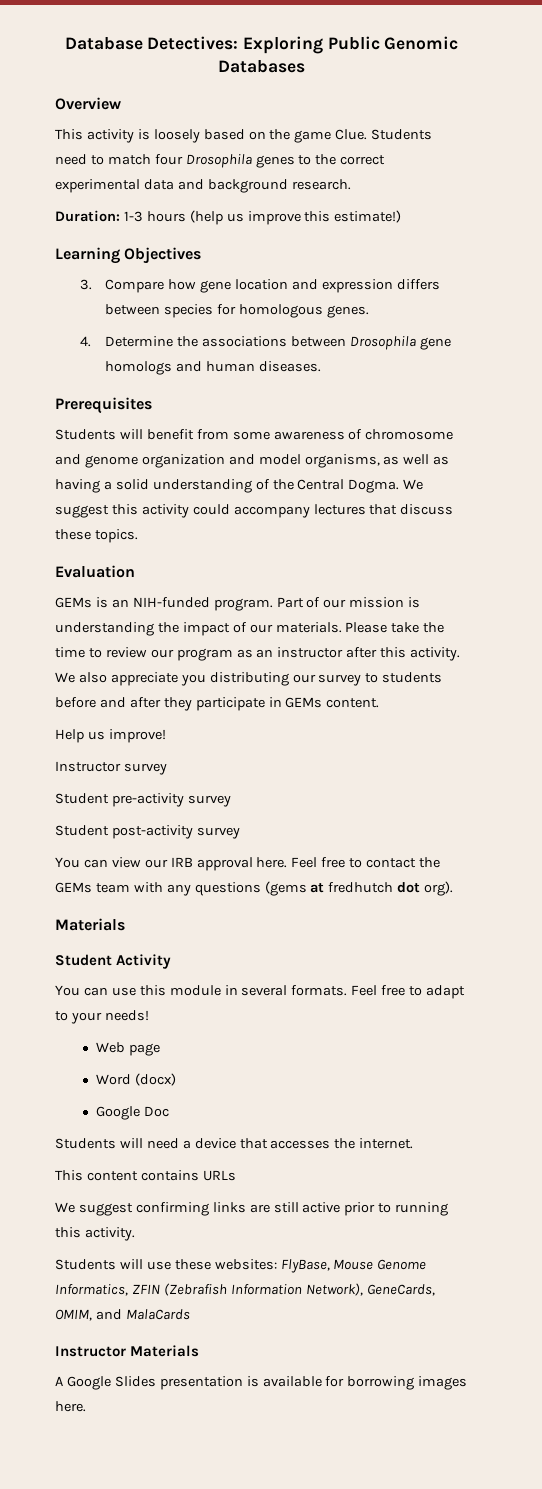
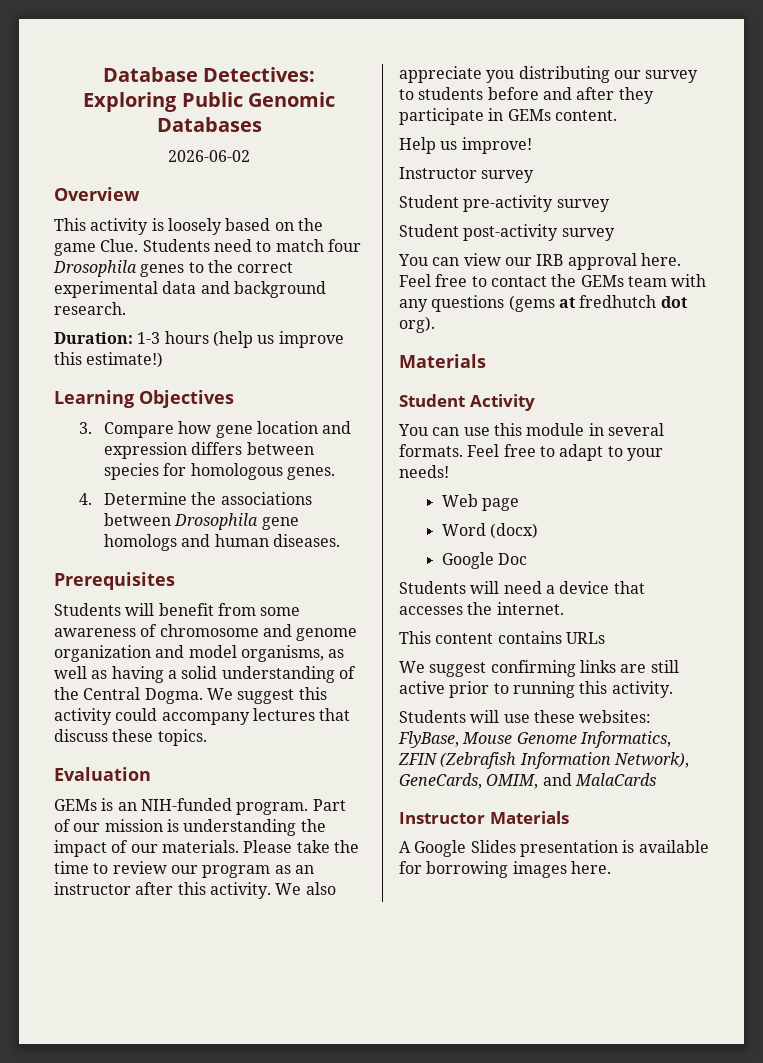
+ 2026-06-02

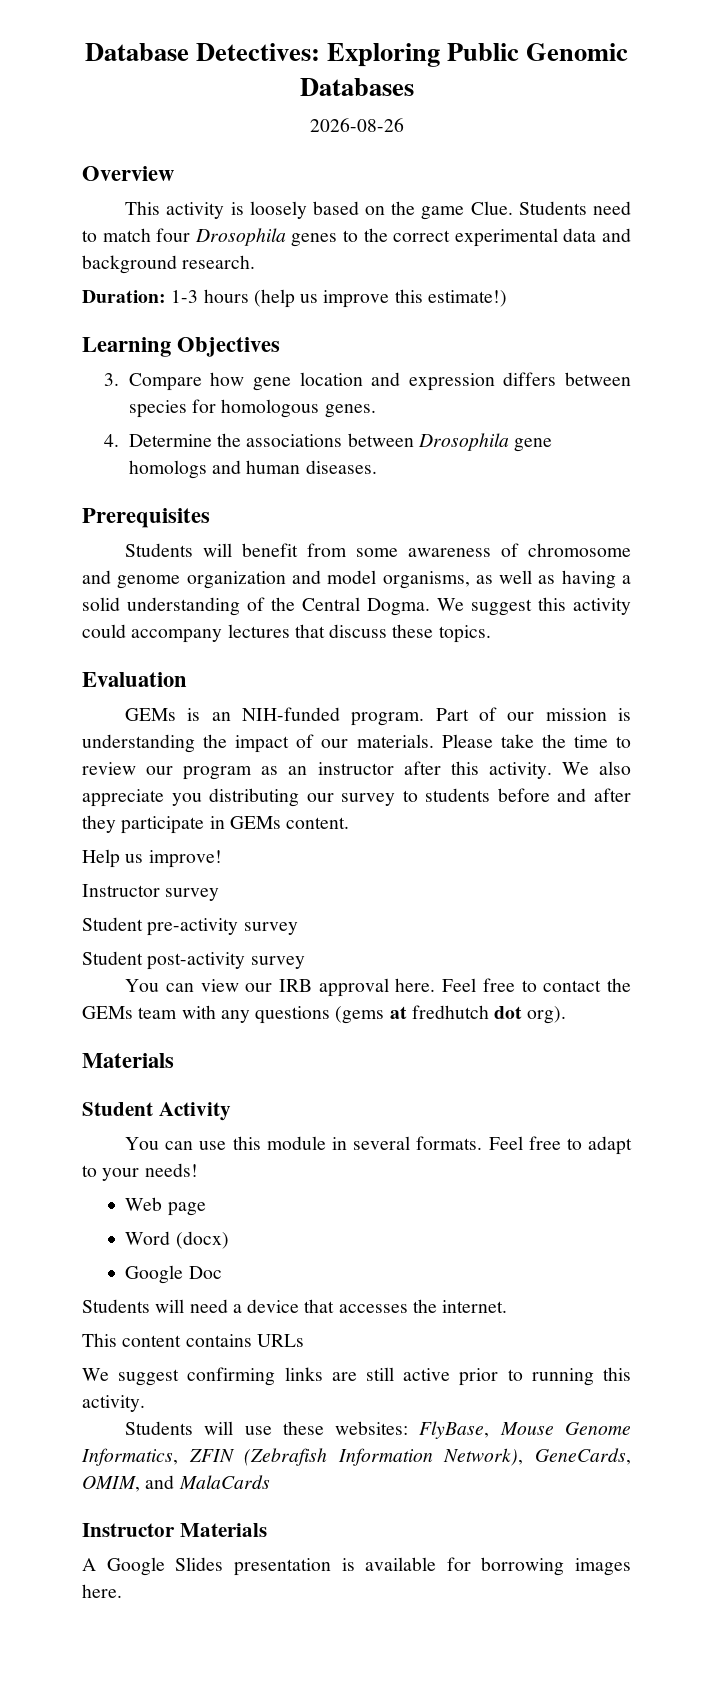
- 2026-06-02
+ 2026-08-26

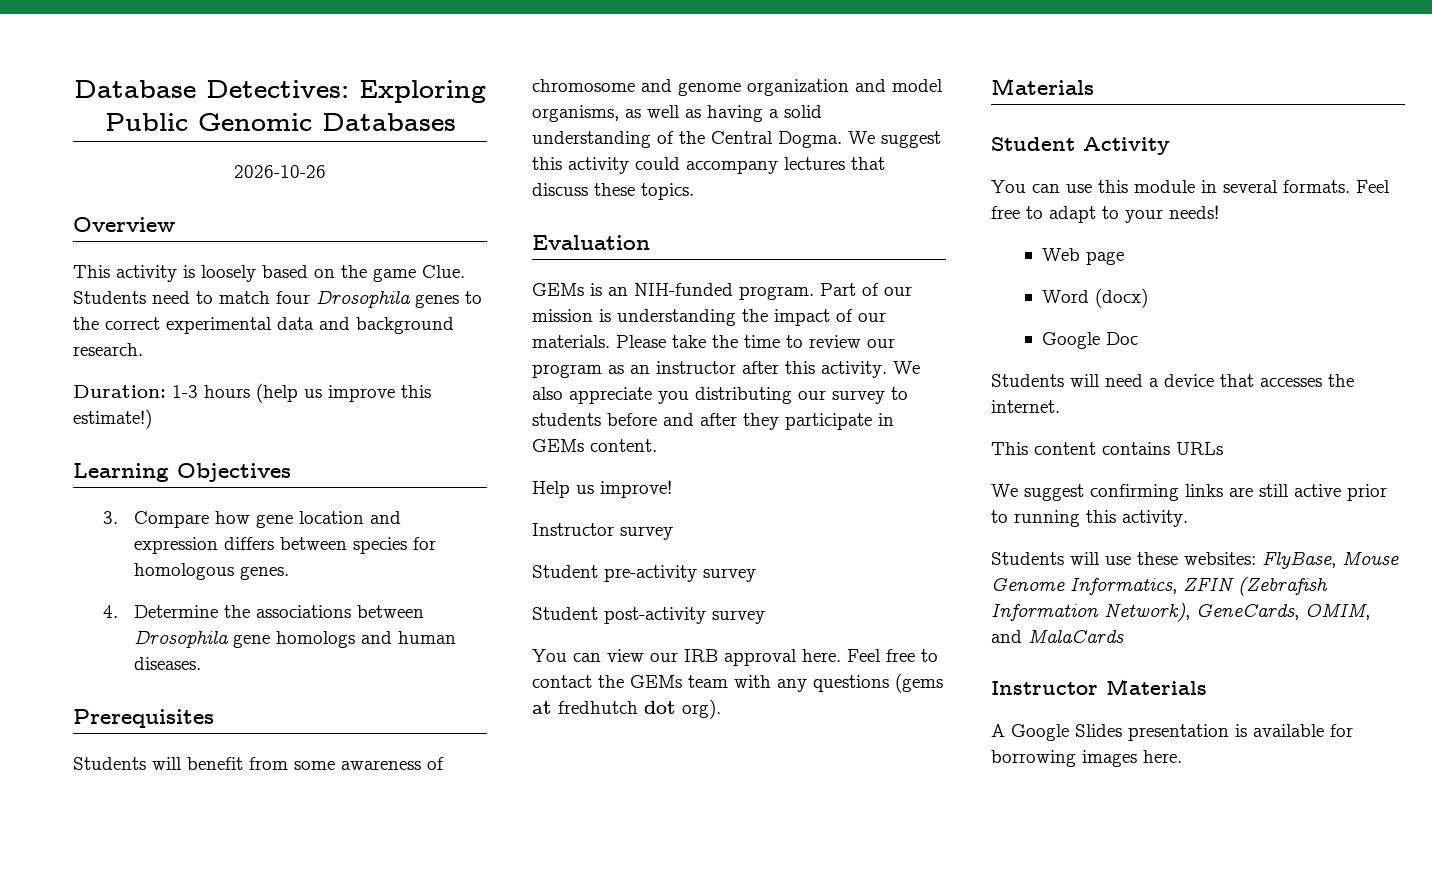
- 2026-08-26
+ 2026-10-26

